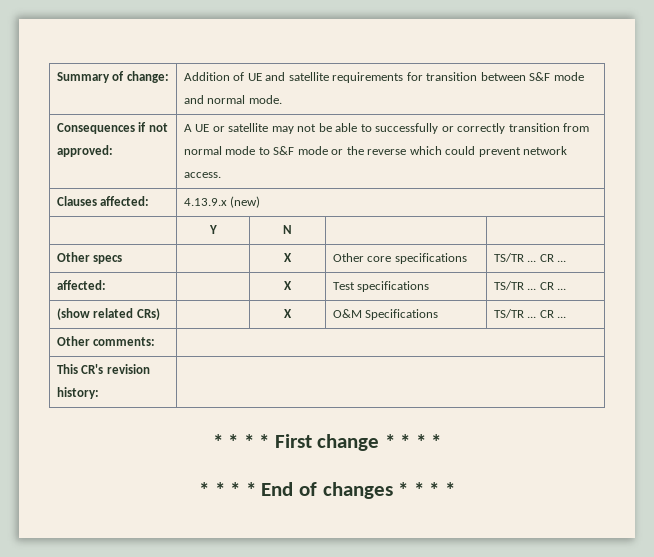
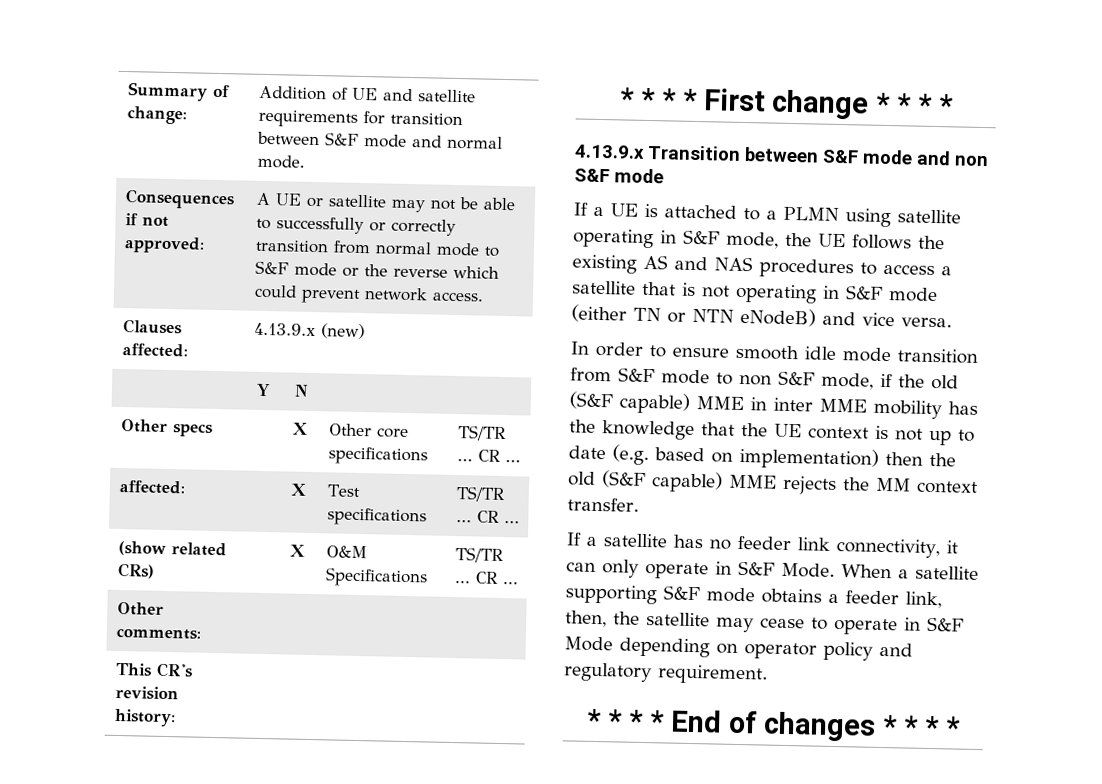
+ 4.13.9.x Transition between S&F mode and non S&F mode
+ If a UE is attached to a PLMN using satellite operating in S&F mode, the UE follows the existing AS and NAS procedures to access a satellite that is not operating in S&F mode (either TN or NTN eNodeB) and vice versa.
+ In order to ensure smooth idle mode transition from S&F mode to non S&F mode, if the old (S&F capable) MME in inter MME mobility has the knowledge that the UE context is not up to date (e.g. based on implementation) then the old (S&F capable) MME rejects the MM context transfer.
+ If a satellite has no feeder link connectivity, it can only operate in S&F Mode. When a satellite supporting S&F mode obtains a feeder link, then, the satellite may cease to operate in S&F Mode depending on operator policy and regulatory requirement.

